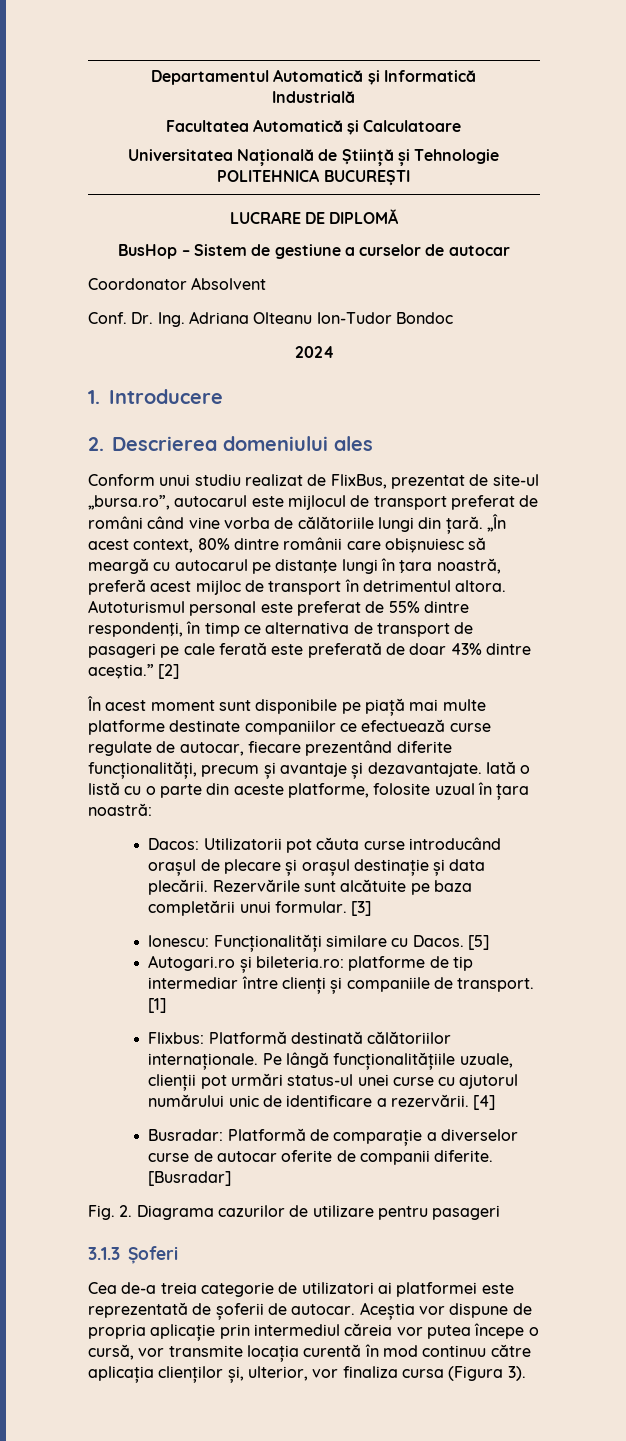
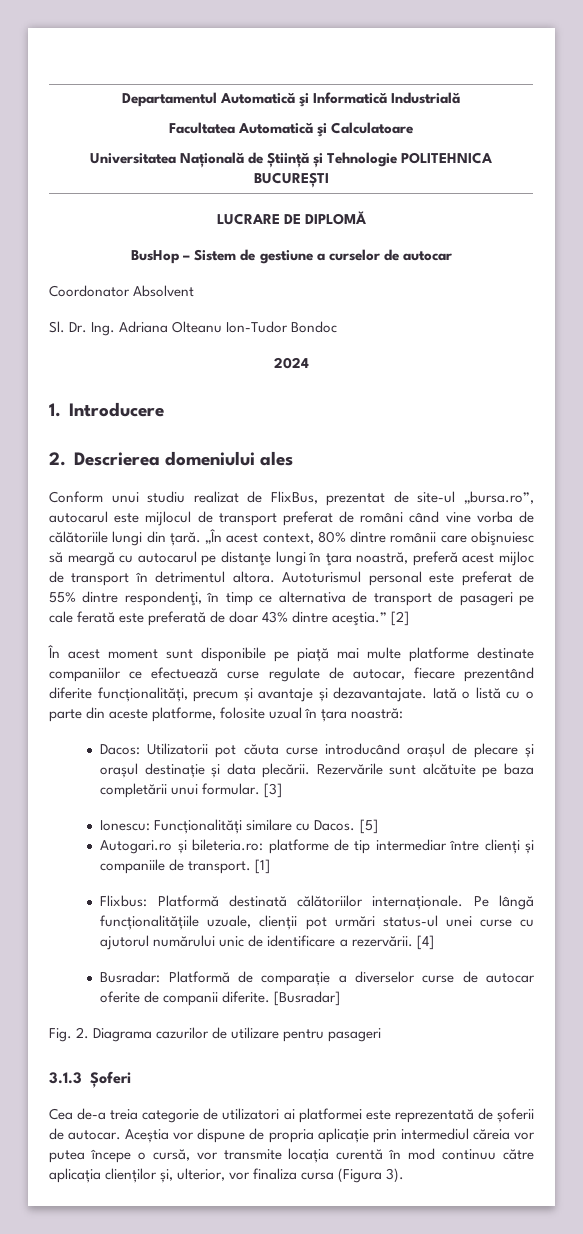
- Conf. Dr. Ing. Adriana Olteanu Ion-Tudor Bondoc
+ Sl. Dr. Ing. Adriana Olteanu Ion-Tudor Bondoc

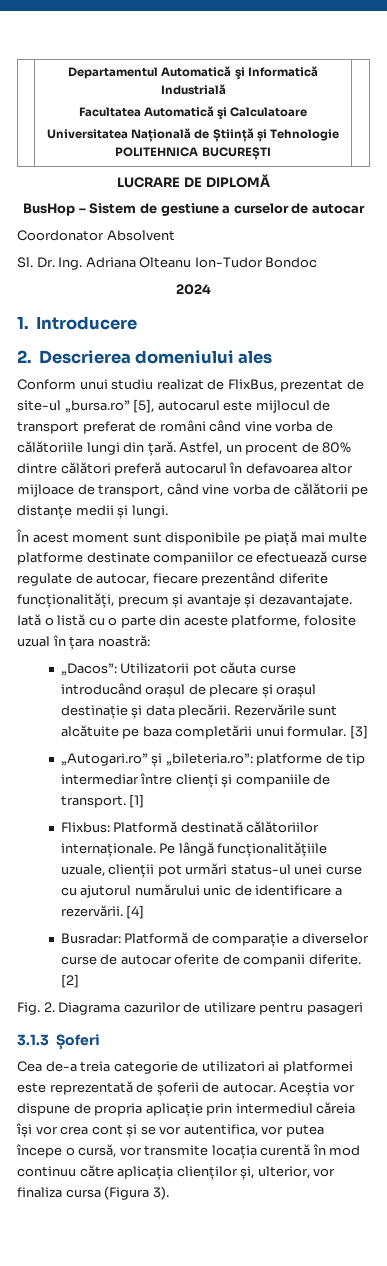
- Conform unui studiu realizat de FlixBus, prezentat de site-ul „bursa.ro”, autocarul este mijlocul de transport preferat de români când vine vorba de călătoriile lungi din țară.
+ Conform unui studiu realizat de FlixBus, prezentat de site-ul „bursa.ro” [5], autocarul este mijlocul de transport preferat de români când vine vorba de călătoriile lungi din țară.
- „În acest context, 80% dintre românii care obişnuiesc să meargă cu autocarul pe distanţe lungi în ţara noastră, preferă acest mijloc de transport în detrimentul altora. Autoturismul personal este preferat de 55% dintre respondenţi, în timp ce alternativa de transport de pasageri pe cale ferată este preferată de doar 43% dintre aceştia.” [2]
+ Astfel, un procent de 80% dintre călători preferă autocarul în defavoarea altor mijloace de transport, când vine vorba de călătorii pe distanțe medii și lungi.
- Dacos: Utilizatorii pot căuta curse introducând orașul de plecare și orașul destinație și data plecării.
+ „Dacos”: Utilizatorii pot căuta curse introducând orașul de plecare și orașul destinație și data plecării.
- Ionescu: Funcționalități similare cu Dacos. [5]
- Autogari.ro și bileteria.ro: platforme de tip intermediar între clienți și companiile de transport.
+ „Autogari.ro” și „bileteria.ro”: platforme de tip intermediar între clienți și companiile de transport.
- [Busradar]
+ [2]
- Aceștia vor dispune de propria aplicație prin intermediul căreia vor putea începe o cursă, vor transmite locația curentă în mod continuu către aplicația clienților și, ulterior, vor finaliza cursa (Figura 3).
+ Aceștia vor dispune de propria aplicație prin intermediul căreia își vor crea cont și se vor autentifica, vor putea începe o cursă, vor transmite locația curentă în mod continuu către aplicația clienților și, ulterior, vor finaliza cursa (Figura 3).

